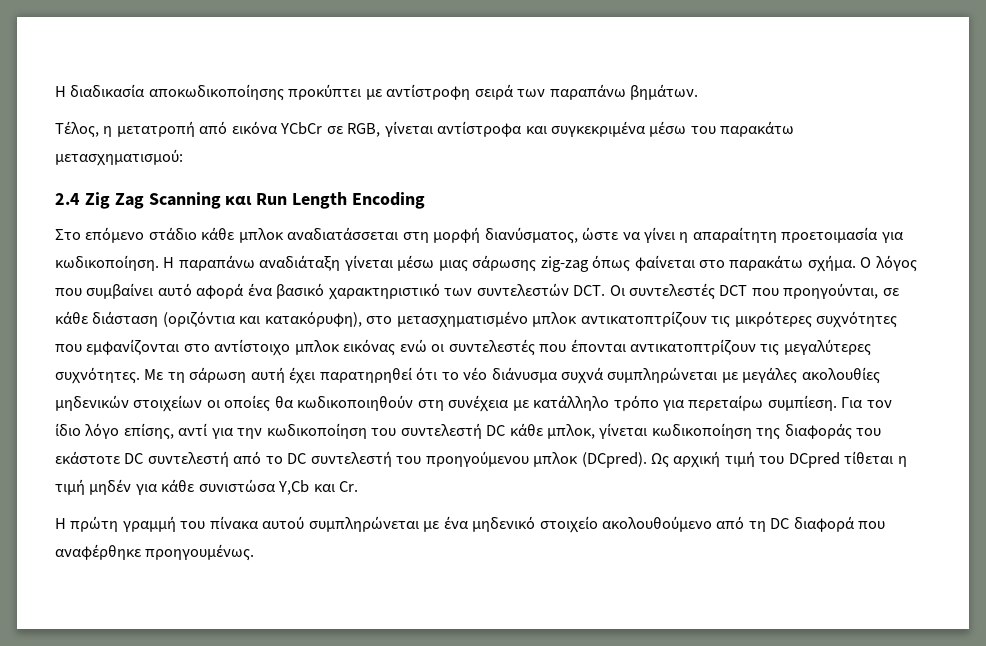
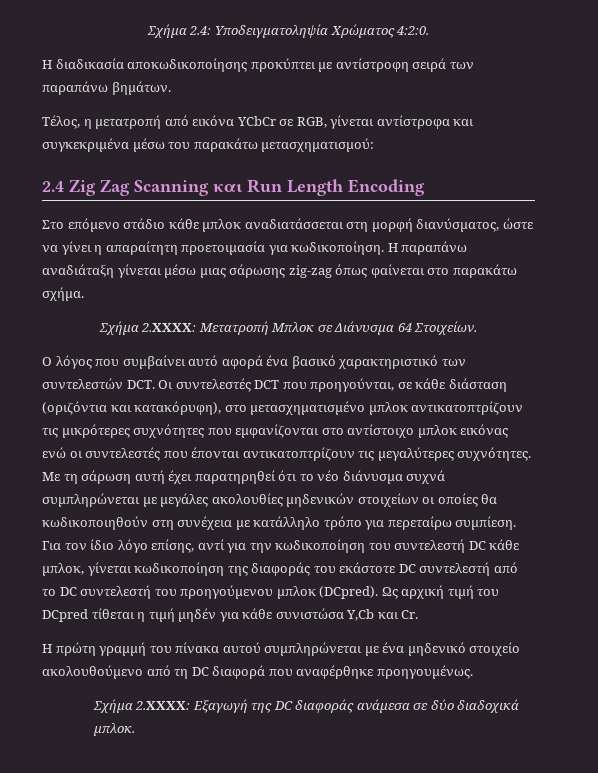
+ Σχήμα 2.4: Υποδειγματοληψία Χρώματος 4:2:0.
- Η παραπάνω αναδιάταξη γίνεται μέσω μιας σάρωσης zig-zag όπως φαίνεται στο παρακάτω σχήμα. Ο λόγος που συμβαίνει αυτό αφορά ένα βασικό χαρακτηριστικό των συντελεστών DCT. Οι συντελεστές DCT που προηγούνται, σε κάθε διάσταση (οριζόντια και κατακόρυφη), στο μετασχηματισμένο μπλοκ αντικατοπτρίζουν τις μικρότερες συχνότητες που εμφανίζονται στο αντίστοιχο μπλοκ εικόνας ενώ οι συντελεστές που έπονται αντικατοπτρίζουν τις μεγαλύτερες συχνότητες.
+ Η παραπάνω αναδιάταξη γίνεται μέσω μιας σάρωσης zig-zag όπως φαίνεται στο παρακάτω σχήμα.
+ Σχήμα 2.ΧΧΧΧ: Μετατροπή Μπλοκ σε Διάνυσμα 64 Στοιχείων.
+ Ο λόγος που συμβαίνει αυτό αφορά ένα βασικό χαρακτηριστικό των συντελεστών DCT. Οι συντελεστές DCT που προηγούνται, σε κάθε διάσταση (οριζόντια και κατακόρυφη), στο μετασχηματισμένο μπλοκ αντικατοπτρίζουν τις μικρότερες συχνότητες που εμφανίζονται στο αντίστοιχο μπλοκ εικόνας ενώ οι συντελεστές που έπονται αντικατοπτρίζουν τις μεγαλύτερες συχνότητες.
+ Σχήμα 2.ΧΧΧΧ: Εξαγωγή της DC διαφοράς ανάμεσα σε δύο διαδοχικά μπλοκ.

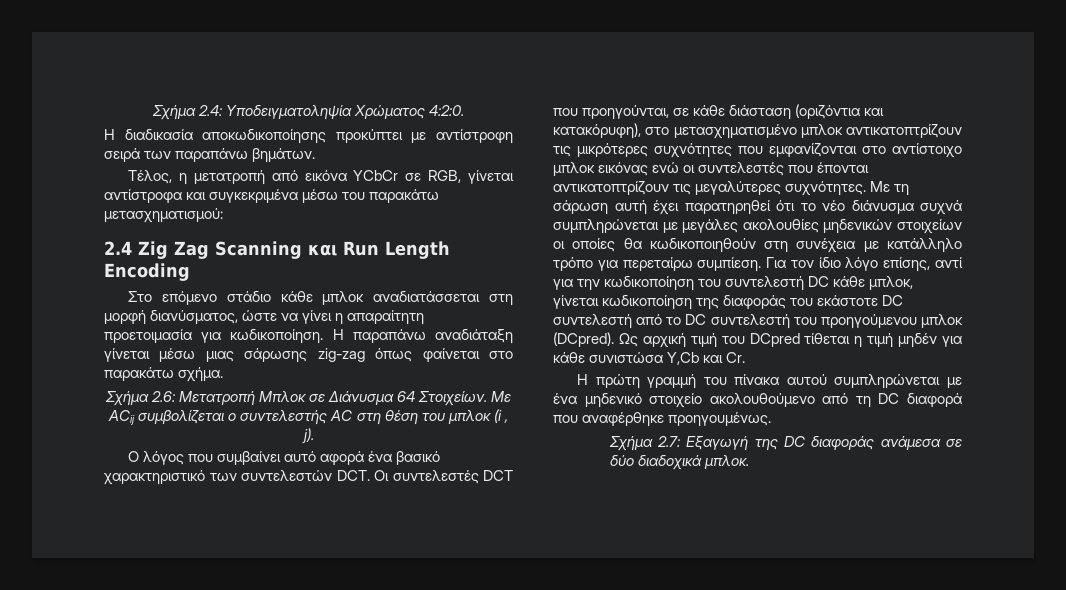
- Σχήμα 2.ΧΧΧΧ: Μετατροπή Μπλοκ σε Διάνυσμα 64 Στοιχείων.
+ Σχήμα 2.6: Μετατροπή Μπλοκ σε Διάνυσμα 64 Στοιχείων. Με ACij συμβολίζεται ο συντελεστής AC στη θέση του μπλοκ (i , j).
- Σχήμα 2.ΧΧΧΧ: Εξαγωγή της DC διαφοράς ανάμεσα σε δύο διαδοχικά μπλοκ.
+ Σχήμα 2.7: Εξαγωγή της DC διαφοράς ανάμεσα σε δύο διαδοχικά μπλοκ.

